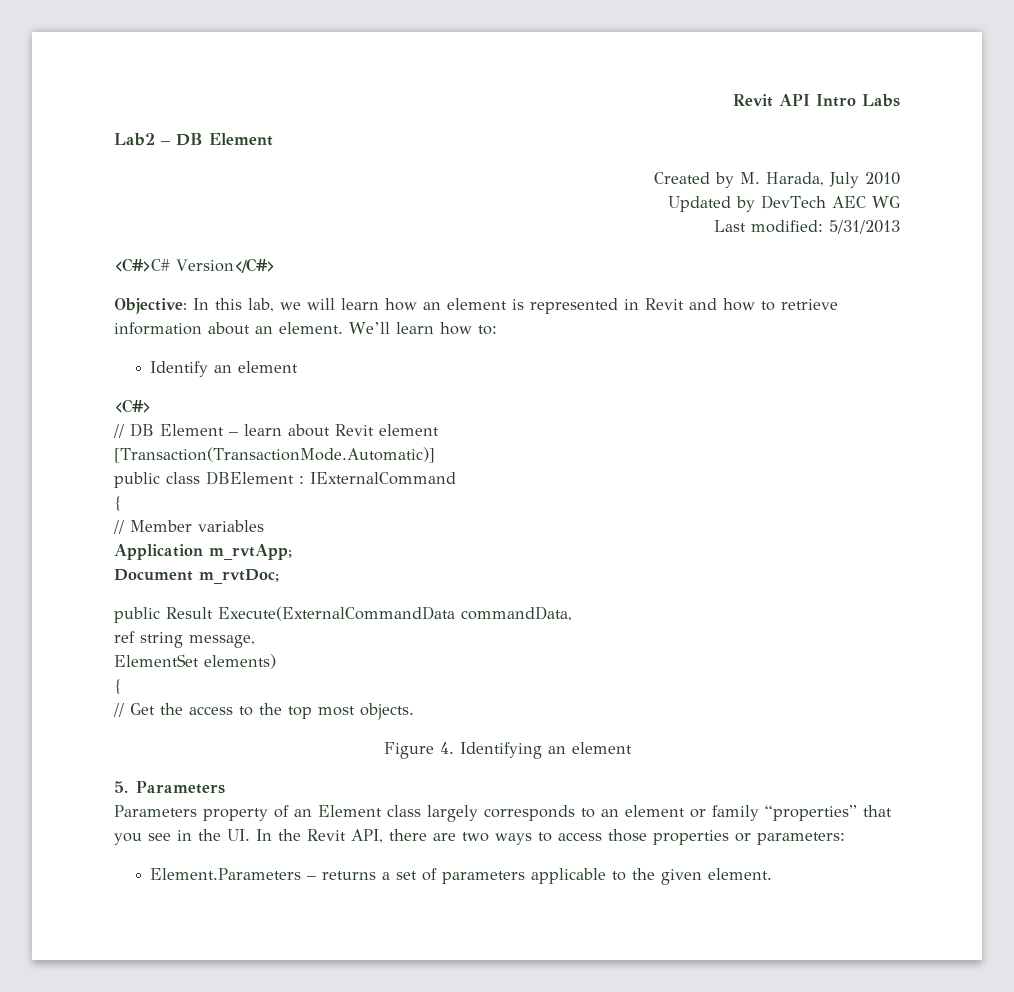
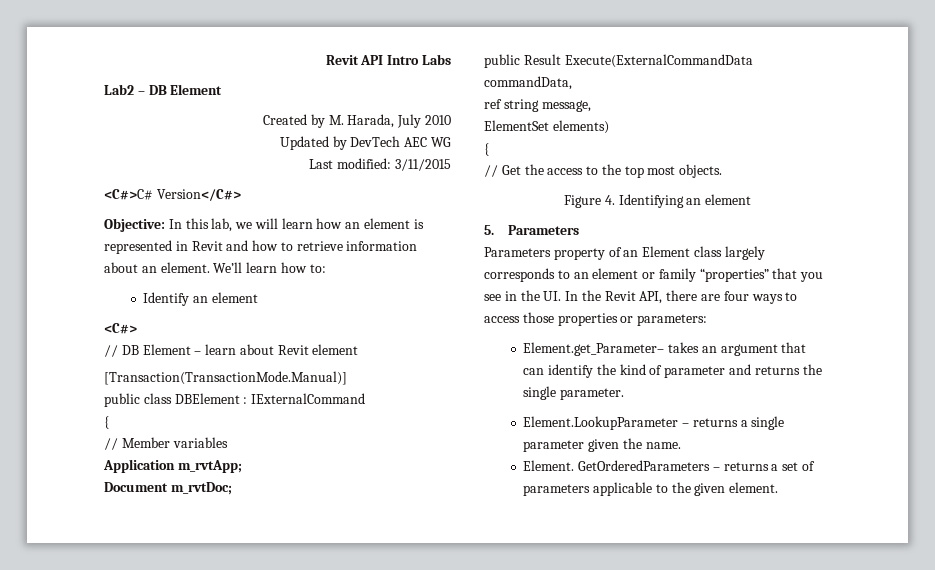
- Last modified: 5/31/2013
+ Last modified: 3/11/2015
- [Transaction(TransactionMode.Automatic)]
+ [Transaction(TransactionMode.Manual)]
- Parameters property of an Element class largely corresponds to an element or family “properties” that you see in the UI. In the Revit API, there are two ways to access those properties or parameters:
+ Parameters property of an Element class largely corresponds to an element or family “properties” that you see in the UI. In the Revit API, there are four ways to access those properties or parameters:
- Element.Parameters – returns a set of parameters applicable to the given element.
+ Element.get_Parameter– takes an argument that can identify the kind of parameter and returns the single parameter.
+ Element.LookupParameter – returns a single parameter given the name.
+ Element. GetOrderedParameters – returns a set of parameters applicable to the given element.

